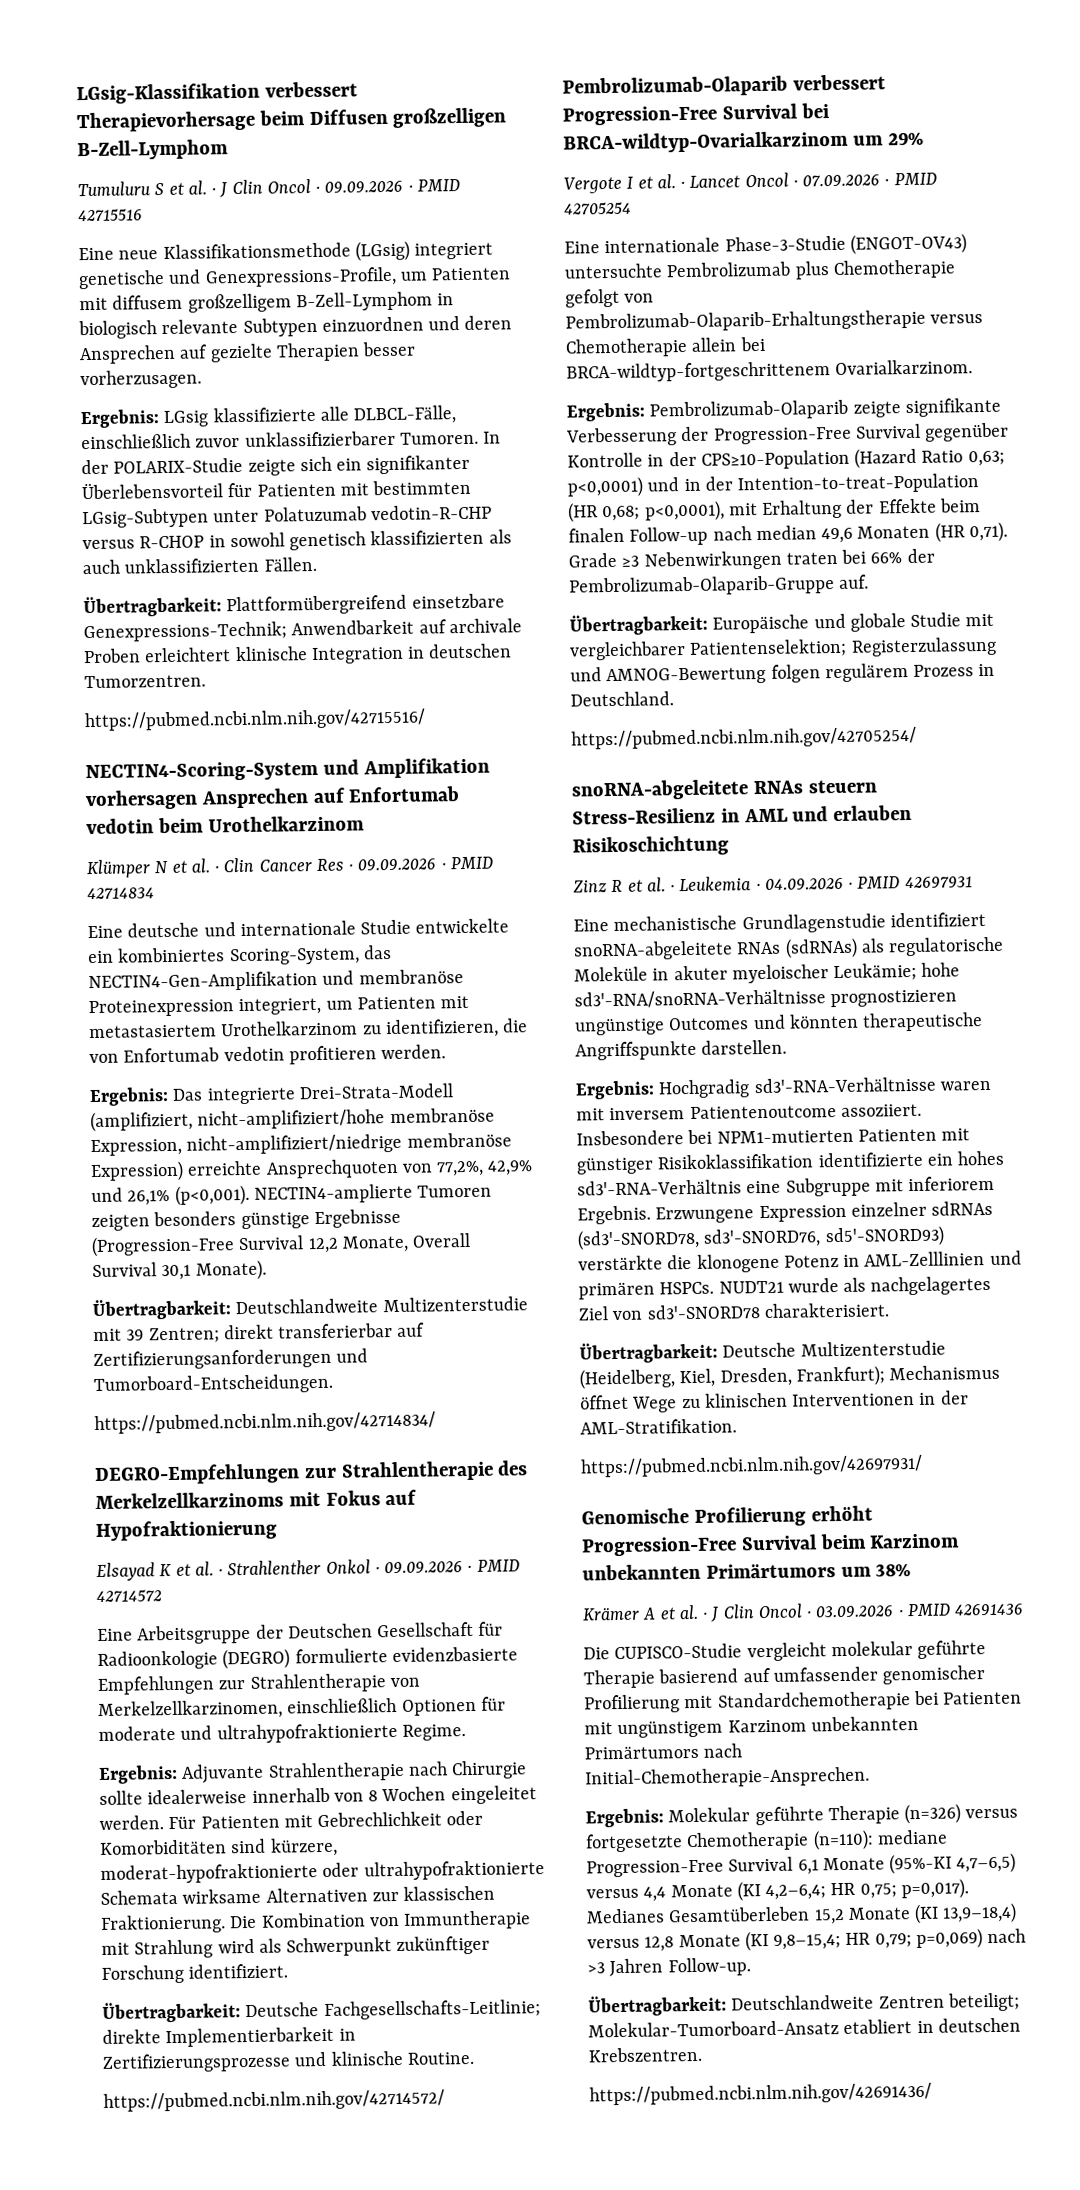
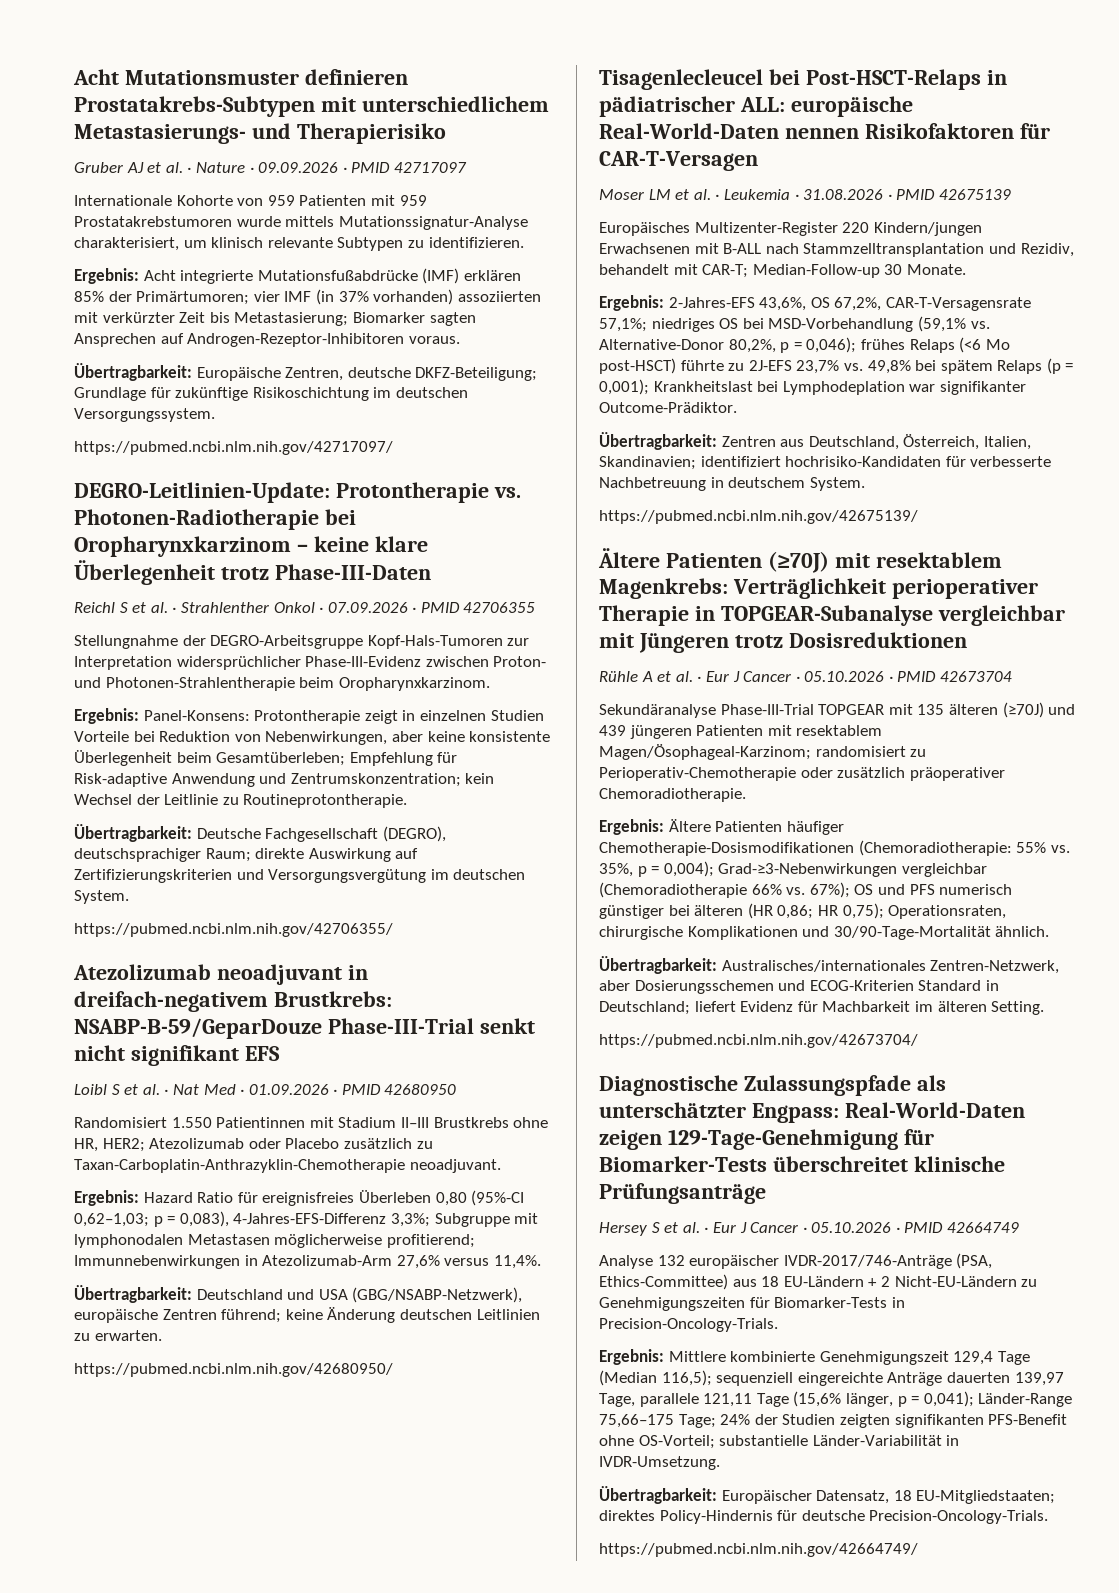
- LGsig-Klassifikation verbessert Therapievorhersage beim Diffusen großzelligen B-Zell-Lymphom
- Tumuluru S et al. · J Clin Oncol · 09.09.2026 · PMID 42715516
- Eine neue Klassifikationsmethode (LGsig) integriert genetische und Genexpressions-Profile, um Patienten mit diffusem großzelligem B-Zell-Lymphom in biologisch relevante Subtypen einzuordnen und deren Ansprechen auf gezielte Therapien besser vorherzusagen.
- Ergebnis: LGsig klassifizierte alle DLBCL-Fälle, einschließlich zuvor unklassifizierbarer Tumoren. In der POLARIX-Studie zeigte sich ein signifikanter Überlebensvorteil für Patienten mit bestimmten LGsig-Subtypen unter Polatuzumab vedotin-R-CHP versus R-CHOP in sowohl genetisch klassifizierten als auch unklassifizierten Fällen.
- Übertragbarkeit: Plattformübergreifend einsetzbare Genexpressions-Technik; Anwendbarkeit auf archivale Proben erleichtert klinische Integration in deutschen Tumorzentren.
- https://pubmed.ncbi.nlm.nih.gov/42715516/
- NECTIN4-Scoring-System und Amplifikation vorhersagen Ansprechen auf Enfortumab vedotin beim Urothelkarzinom
- Klümper N et al. · Clin Cancer Res · 09.09.2026 · PMID 42714834
- Eine deutsche und internationale Studie entwickelte ein kombiniertes Scoring-System, das NECTIN4-Gen-Amplifikation und membranöse Proteinexpression integriert, um Patienten mit metastasiertem Urothelkarzinom zu identifizieren, die von Enfortumab vedotin profitieren werden.
- Ergebnis: Das integrierte Drei-Strata-Modell (amplifiziert, nicht-amplifiziert/hohe membranöse Expression, nicht-amplifiziert/niedrige membranöse Expression) erreichte Ansprechquoten von 77,2%, 42,9% und 26,1% (p<0,001). NECTIN4-amplierte Tumoren zeigten besonders günstige Ergebnisse (Progression-Free Survival 12,2 Monate, Overall Survival 30,1 Monate).
- Übertragbarkeit: Deutschlandweite Multizenterstudie mit 39 Zentren; direkt transferierbar auf Zertifizierungsanforderungen und Tumorboard-Entscheidungen.
- https://pubmed.ncbi.nlm.nih.gov/42714834/
- DEGRO-Empfehlungen zur Strahlentherapie des Merkelzellkarzinoms mit Fokus auf Hypofraktionierung
- Elsayad K et al. · Strahlenther Onkol · 09.09.2026 · PMID 42714572
- Eine Arbeitsgruppe der Deutschen Gesellschaft für Radioonkologie (DEGRO) formulierte evidenzbasierte Empfehlungen zur Strahlentherapie von Merkelzellkarzinomen, einschließlich Optionen für moderate und ultrahypofraktionierte Regime.
- Ergebnis: Adjuvante Strahlentherapie nach Chirurgie sollte idealerweise innerhalb von 8 Wochen eingeleitet werden. Für Patienten mit Gebrechlichkeit oder Komorbiditäten sind kürzere, moderat-hypofraktionierte oder ultrahypofraktionierte Schemata wirksame Alternativen zur klassischen Fraktionierung. Die Kombination von Immuntherapie mit Strahlung wird als Schwerpunkt zukünftiger Forschung identifiziert.
- Übertragbarkeit: Deutsche Fachgesellschafts-Leitlinie; direkte Implementierbarkeit in Zertifizierungsprozesse und klinische Routine.
- https://pubmed.ncbi.nlm.nih.gov/42714572/
- Pembrolizumab-Olaparib verbessert Progression-Free Survival bei BRCA-wildtyp-Ovarialkarzinom um 29%
- Vergote I et al. · Lancet Oncol · 07.09.2026 · PMID 42705254
- Eine internationale Phase-3-Studie (ENGOT-OV43) untersuchte Pembrolizumab plus Chemotherapie gefolgt von Pembrolizumab-Olaparib-Erhaltungstherapie versus Chemotherapie allein bei BRCA-wildtyp-fortgeschrittenem Ovarialkarzinom.
- Ergebnis: Pembrolizumab-Olaparib zeigte signifikante Verbesserung der Progression-Free Survival gegenüber Kontrolle in der CPS≥10-Population (Hazard Ratio 0,63; p<0,0001) und in der Intention-to-treat-Population (HR 0,68; p<0,0001), mit Erhaltung der Effekte beim finalen Follow-up nach median 49,6 Monaten (HR 0,71). Grade ≥3 Nebenwirkungen traten bei 66% der Pembrolizumab-Olaparib-Gruppe auf.
- Übertragbarkeit: Europäische und globale Studie mit vergleichbarer Patientenselektion; Registerzulassung und AMNOG-Bewertung folgen regulärem Prozess in Deutschland.
- https://pubmed.ncbi.nlm.nih.gov/42705254/
- snoRNA-abgeleitete RNAs steuern Stress-Resilienz in AML und erlauben Risikoschichtung
- Zinz R et al. · Leukemia · 04.09.2026 · PMID 42697931
- Eine mechanistische Grundlagenstudie identifiziert snoRNA-abgeleitete RNAs (sdRNAs) als regulatorische Moleküle in akuter myeloischer Leukämie; hohe sd3'-RNA/snoRNA-Verhältnisse prognostizieren ungünstige Outcomes und könnten therapeutische Angriffspunkte darstellen.
- Ergebnis: Hochgradig sd3'-RNA-Verhältnisse waren mit inversem Patientenoutcome assoziiert. Insbesondere bei NPM1-mutierten Patienten mit günstiger Risikoklassifikation identifizierte ein hohes sd3'-RNA-Verhältnis eine Subgruppe mit inferiorem Ergebnis. Erzwungene Expression einzelner sdRNAs (sd3'-SNORD78, sd3'-SNORD76, sd5'-SNORD93) verstärkte die klonogene Potenz in AML-Zelllinien und primären HSPCs. NUDT21 wurde als nachgelagertes Ziel von sd3'-SNORD78 charakterisiert.
- Übertragbarkeit: Deutsche Multizenterstudie (Heidelberg, Kiel, Dresden, Frankfurt); Mechanismus öffnet Wege zu klinischen Interventionen in der AML-Stratifikation.
- https://pubmed.ncbi.nlm.nih.gov/42697931/
- Genomische Profilierung erhöht Progression-Free Survival beim Karzinom unbekannten Primärtumors um 38%
- Krämer A et al. · J Clin Oncol · 03.09.2026 · PMID 42691436
- Die CUPISCO-Studie vergleicht molekular geführte Therapie basierend auf umfassender genomischer Profilierung mit Standardchemotherapie bei Patienten mit ungünstigem Karzinom unbekannten Primärtumors nach Initial-Chemotherapie-Ansprechen.
- Ergebnis: Molekular geführte Therapie (n=326) versus fortgesetzte Chemotherapie (n=110): mediane Progression-Free Survival 6,1 Monate (95%-KI 4,7–6,5) versus 4,4 Monate (KI 4,2–6,4; HR 0,75; p=0,017). Medianes Gesamtüberleben 15,2 Monate (KI 13,9–18,4) versus 12,8 Monate (KI 9,8–15,4; HR 0,79; p=0,069) nach >3 Jahren Follow-up.
- Übertragbarkeit: Deutschlandweite Zentren beteiligt; Molekular-Tumorboard-Ansatz etabliert in deutschen Krebszentren.
- https://pubmed.ncbi.nlm.nih.gov/42691436/
+ Acht Mutationsmuster definieren Prostatakrebs-Subtypen mit unterschiedlichem Metastasierungs- und Therapierisiko
+ Gruber AJ et al. · Nature · 09.09.2026 · PMID 42717097
+ Internationale Kohorte von 959 Patienten mit 959 Prostatakrebstumoren wurde mittels Mutationssignatur-Analyse charakterisiert, um klinisch relevante Subtypen zu identifizieren.
+ Ergebnis: Acht integrierte Mutationsfußabdrücke (IMF) erklären 85% der Primärtumoren; vier IMF (in 37% vorhanden) assoziierten mit verkürzter Zeit bis Metastasierung; Biomarker sagten Ansprechen auf Androgen-Rezeptor-Inhibitoren voraus.
+ Übertragbarkeit: Europäische Zentren, deutsche DKFZ-Beteiligung; Grundlage für zukünftige Risikoschichtung im deutschen Versorgungssystem.
+ https://pubmed.ncbi.nlm.nih.gov/42717097/
+ DEGRO-Leitlinien-Update: Protontherapie vs. Photonen-Radiotherapie bei Oropharynxkarzinom – keine klare Überlegenheit trotz Phase-III-Daten
+ Reichl S et al. · Strahlenther Onkol · 07.09.2026 · PMID 42706355
+ Stellungnahme der DEGRO-Arbeitsgruppe Kopf-Hals-Tumoren zur Interpretation widersprüchlicher Phase-III-Evidenz zwischen Proton- und Photonen-Strahlentherapie beim Oropharynxkarzinom.
+ Ergebnis: Panel-Konsens: Protontherapie zeigt in einzelnen Studien Vorteile bei Reduktion von Nebenwirkungen, aber keine konsistente Überlegenheit beim Gesamtüberleben; Empfehlung für Risk-adaptive Anwendung und Zentrumskonzentration; kein Wechsel der Leitlinie zu Routineprotontherapie.
+ Übertragbarkeit: Deutsche Fachgesellschaft (DEGRO), deutschsprachiger Raum; direkte Auswirkung auf Zertifizierungskriterien und Versorgungsvergütung im deutschen System.
+ https://pubmed.ncbi.nlm.nih.gov/42706355/
+ Atezolizumab neoadjuvant in dreifach-negativem Brustkrebs: NSABP-B-59/GeparDouze Phase-III-Trial senkt nicht signifikant EFS
+ Loibl S et al. · Nat Med · 01.09.2026 · PMID 42680950
+ Randomisiert 1.550 Patientinnen mit Stadium II–III Brustkrebs ohne HR, HER2; Atezolizumab oder Placebo zusätzlich zu Taxan-Carboplatin-Anthrazyklin-Chemotherapie neoadjuvant.
+ Ergebnis: Hazard Ratio für ereignisfreies Überleben 0,80 (95%-CI 0,62–1,03; p = 0,083), 4-Jahres-EFS-Differenz 3,3%; Subgruppe mit lymphonodalen Metastasen möglicherweise profitierend; Immunnebenwirkungen in Atezolizumab-Arm 27,6% versus 11,4%.
+ Übertragbarkeit: Deutschland und USA (GBG/NSABP-Netzwerk), europäische Zentren führend; keine Änderung deutschen Leitlinien zu erwarten.
+ https://pubmed.ncbi.nlm.nih.gov/42680950/
+ Tisagenlecleucel bei Post-HSCT-Relaps in pädiatrischer ALL: europäische Real-World-Daten nennen Risikofaktoren für CAR-T-Versagen
+ Moser LM et al. · Leukemia · 31.08.2026 · PMID 42675139
+ Europäisches Multizenter-Register 220 Kindern/jungen Erwachsenen mit B-ALL nach Stammzelltransplantation und Rezidiv, behandelt mit CAR-T; Median-Follow-up 30 Monate.
+ Ergebnis: 2-Jahres-EFS 43,6%, OS 67,2%, CAR-T-Versagensrate 57,1%; niedriges OS bei MSD-Vorbehandlung (59,1% vs. Alternative-Donor 80,2%, p = 0,046); frühes Relaps (<6 Mo post-HSCT) führte zu 2J-EFS 23,7% vs. 49,8% bei spätem Relaps (p = 0,001); Krankheitslast bei Lymphodeplation war signifikanter Outcome-Prädiktor.
+ Übertragbarkeit: Zentren aus Deutschland, Österreich, Italien, Skandinavien; identifiziert hochrisiko-Kandidaten für verbesserte Nachbetreuung in deutschem System.
+ https://pubmed.ncbi.nlm.nih.gov/42675139/
+ Ältere Patienten (≥70J) mit resektablem Magenkrebs: Verträglichkeit perioperativer Therapie in TOPGEAR-Subanalyse vergleichbar mit Jüngeren trotz Dosisreduktionen
+ Rühle A et al. · Eur J Cancer · 05.10.2026 · PMID 42673704
+ Sekundäranalyse Phase-III-Trial TOPGEAR mit 135 älteren (≥70J) und 439 jüngeren Patienten mit resektablem Magen/Ösophageal-Karzinom; randomisiert zu Perioperativ-Chemotherapie oder zusätzlich präoperativer Chemoradiotherapie.
+ Ergebnis: Ältere Patienten häufiger Chemotherapie-Dosismodifikationen (Chemoradiotherapie: 55% vs. 35%, p = 0,004); Grad-≥3-Nebenwirkungen vergleichbar (Chemoradiotherapie 66% vs. 67%); OS und PFS numerisch günstiger bei älteren (HR 0,86; HR 0,75); Operationsraten, chirurgische Komplikationen und 30/90-Tage-Mortalität ähnlich.
+ Übertragbarkeit: Australisches/internationales Zentren-Netzwerk, aber Dosierungsschemen und ECOG-Kriterien Standard in Deutschland; liefert Evidenz für Machbarkeit im älteren Setting.
+ https://pubmed.ncbi.nlm.nih.gov/42673704/
+ Diagnostische Zulassungspfade als unterschätzter Engpass: Real-World-Daten zeigen 129-Tage-Genehmigung für Biomarker-Tests überschreitet klinische Prüfungsanträge
+ Hersey S et al. · Eur J Cancer · 05.10.2026 · PMID 42664749
+ Analyse 132 europäischer IVDR-2017/746-Anträge (PSA, Ethics-Committee) aus 18 EU-Ländern + 2 Nicht-EU-Ländern zu Genehmigungszeiten für Biomarker-Tests in Precision-Oncology-Trials.
+ Ergebnis: Mittlere kombinierte Genehmigungszeit 129,4 Tage (Median 116,5); sequenziell eingereichte Anträge dauerten 139,97 Tage, parallele 121,11 Tage (15,6% länger, p = 0,041); Länder-Range 75,66–175 Tage; 24% der Studien zeigten signifikanten PFS-Benefit ohne OS-Vorteil; substantielle Länder-Variabilität in IVDR-Umsetzung.
+ Übertragbarkeit: Europäischer Datensatz, 18 EU-Mitgliedstaaten; direktes Policy-Hindernis für deutsche Precision-Oncology-Trials.
+ https://pubmed.ncbi.nlm.nih.gov/42664749/

